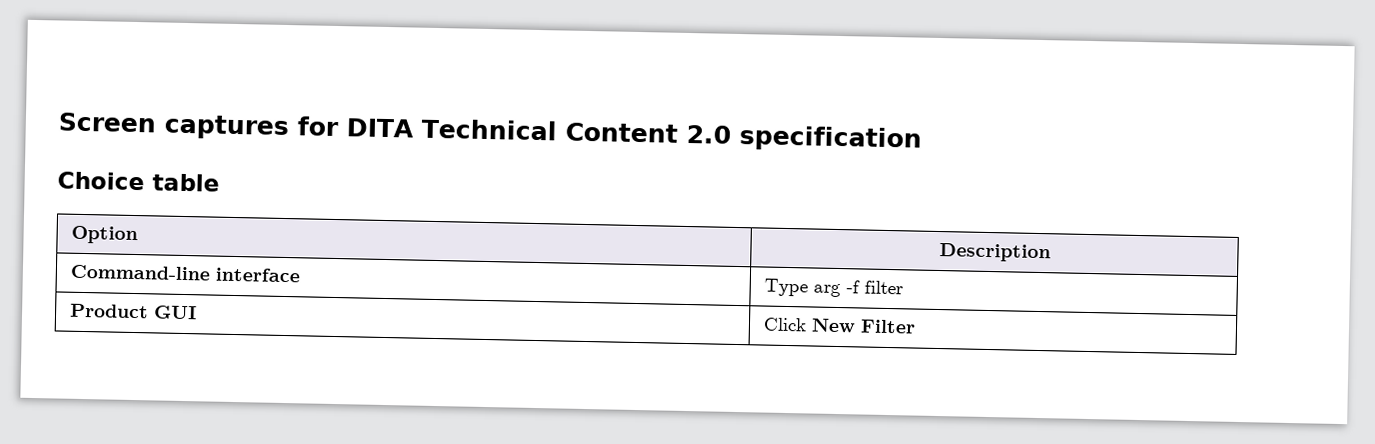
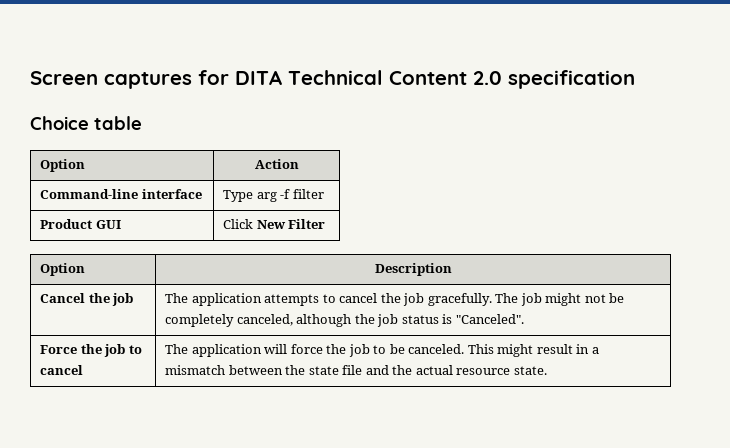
- Option | Description
+ Option | Action
+ Option | Description
+ Cancel the job | The application attempts to cancel the job gracefully. The job might not be completely canceled, although the job status is "Canceled".
+ Force the job to cancel | The application will force the job to be canceled. This might result in a mismatch between the state file and the actual resource state.

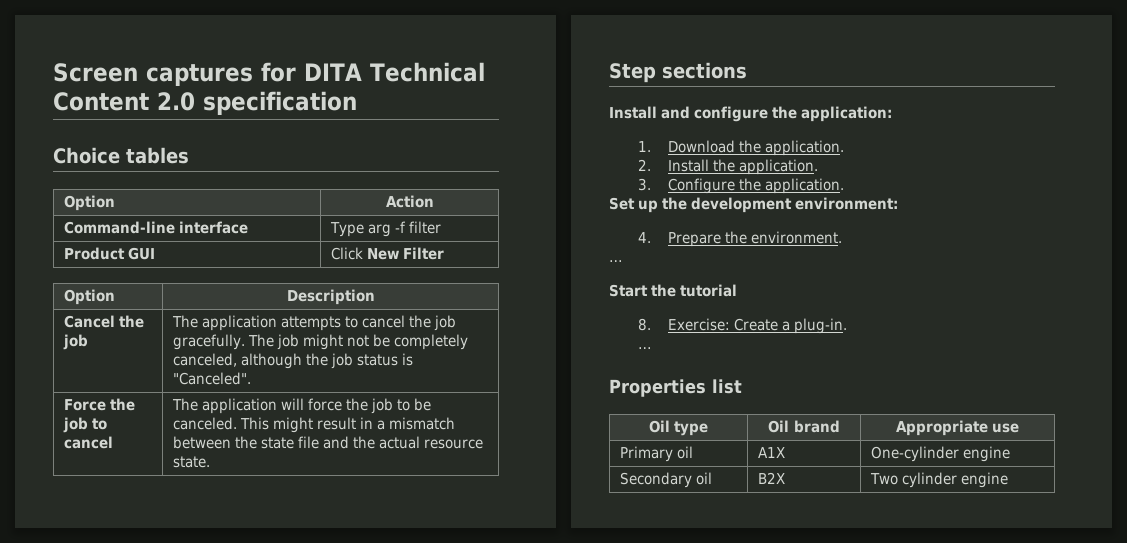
- Choice table
+ Choice tables
+ Step sections
+ Install and configure the application:
+ 1. Download the application.
+ 2. Install the application.
+ 3. Configure the application.
+ Set up the development environment:
+ 4. Prepare the environment.
+ …
+ Start the tutorial
+ 8. Exercise: Create a plug-in.
+ …
+ Properties list
+ Oil type | Oil brand | Appropriate use
+ Primary oil | A1X | One-cylinder engine
+ Secondary oil | B2X | Two cylinder engine

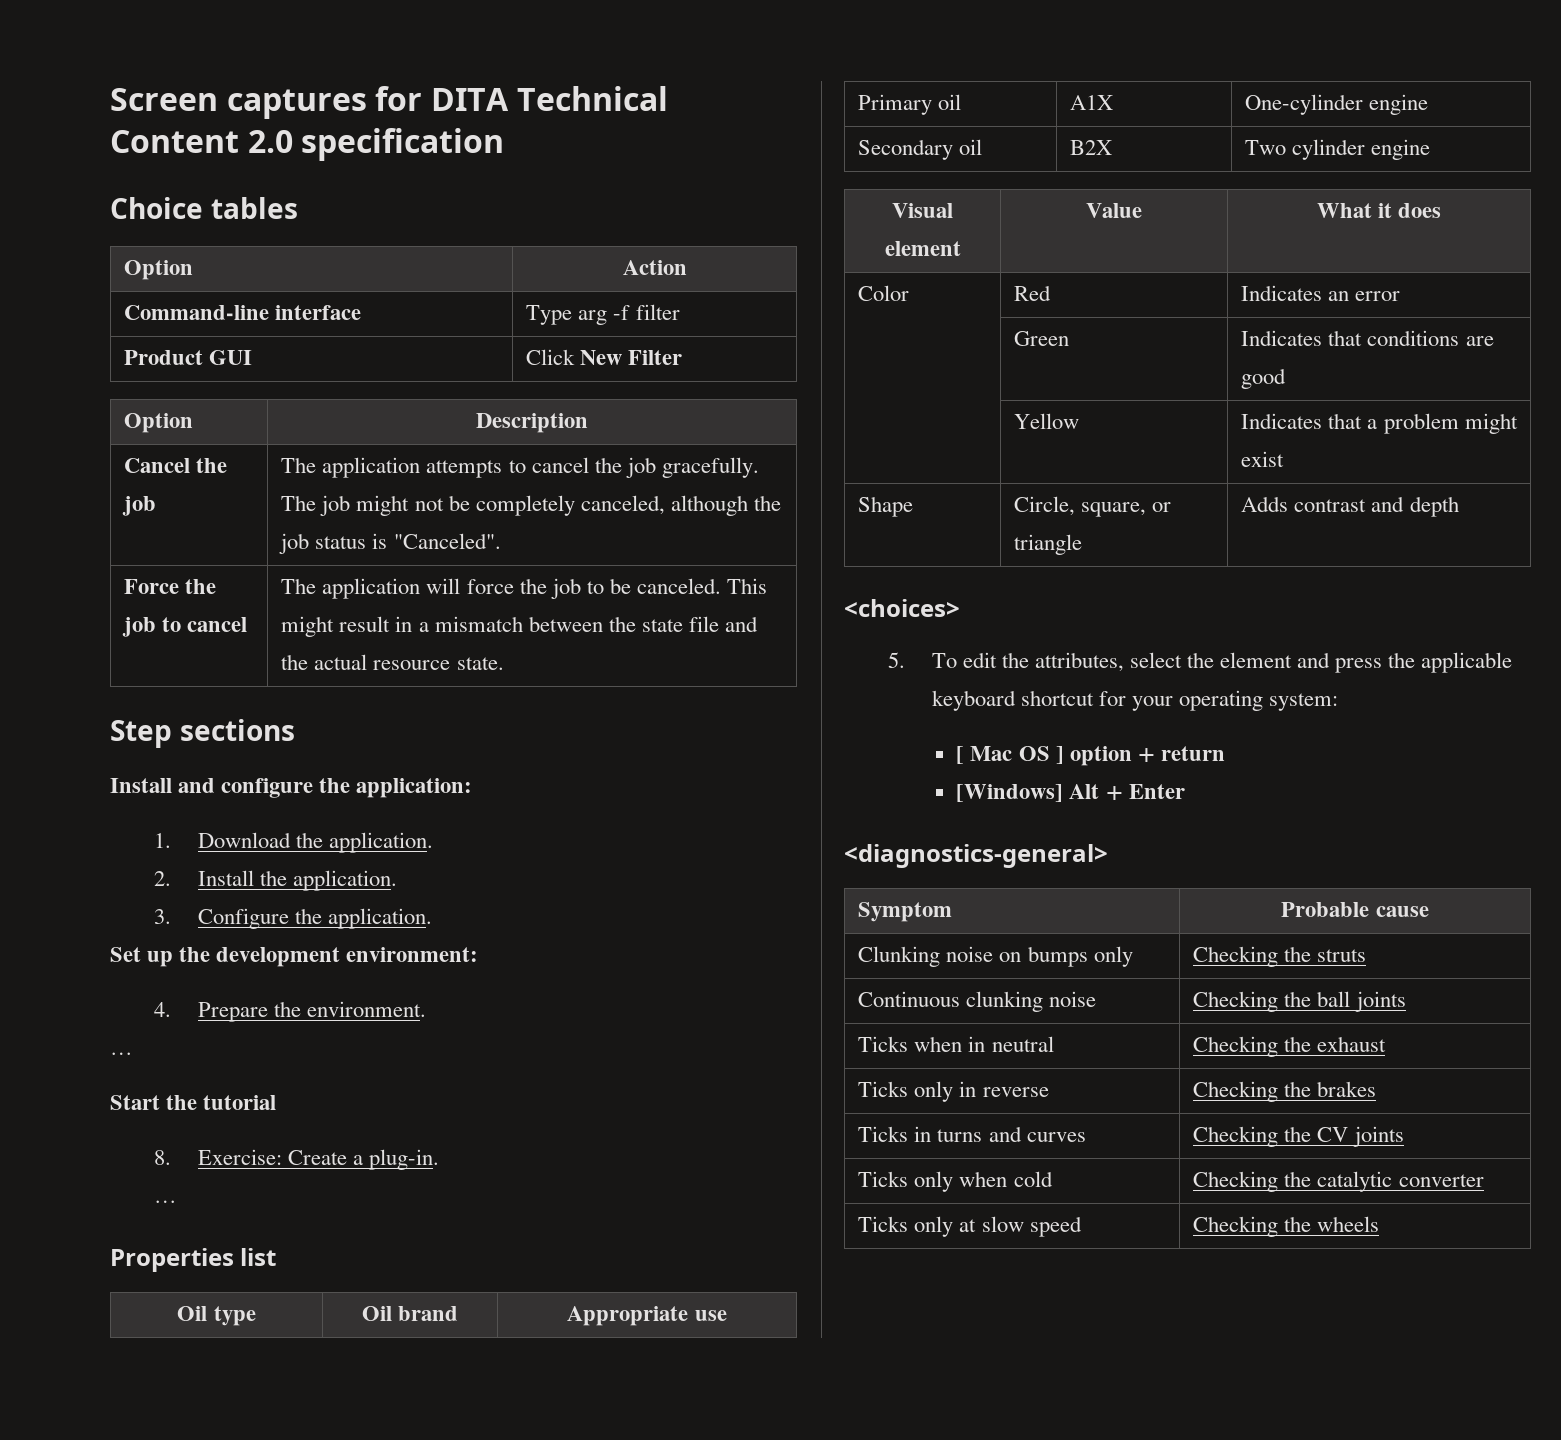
+ Visual element | Value | What it does
+ Color | Red | Indicates an error
+ | Green | Indicates that conditions are good
+ | Yellow | Indicates that a problem might exist
+ Shape | Circle, square, or triangle | Adds contrast and depth
+ <choices>
+ 5. To edit the attributes, select the element and press the applicable keyboard shortcut for your operating system:
+ [ Mac OS ] option + return
+ [Windows] Alt + Enter
+ <diagnostics-general>
+ Symptom | Probable cause
+ Clunking noise on bumps only | Checking the struts
+ Continuous clunking noise | Checking the ball joints
+ Ticks when in neutral | Checking the exhaust
+ Ticks only in reverse | Checking the brakes
+ Ticks in turns and curves | Checking the CV joints
+ Ticks only when cold | Checking the catalytic converter
+ Ticks only at slow speed | Checking the wheels

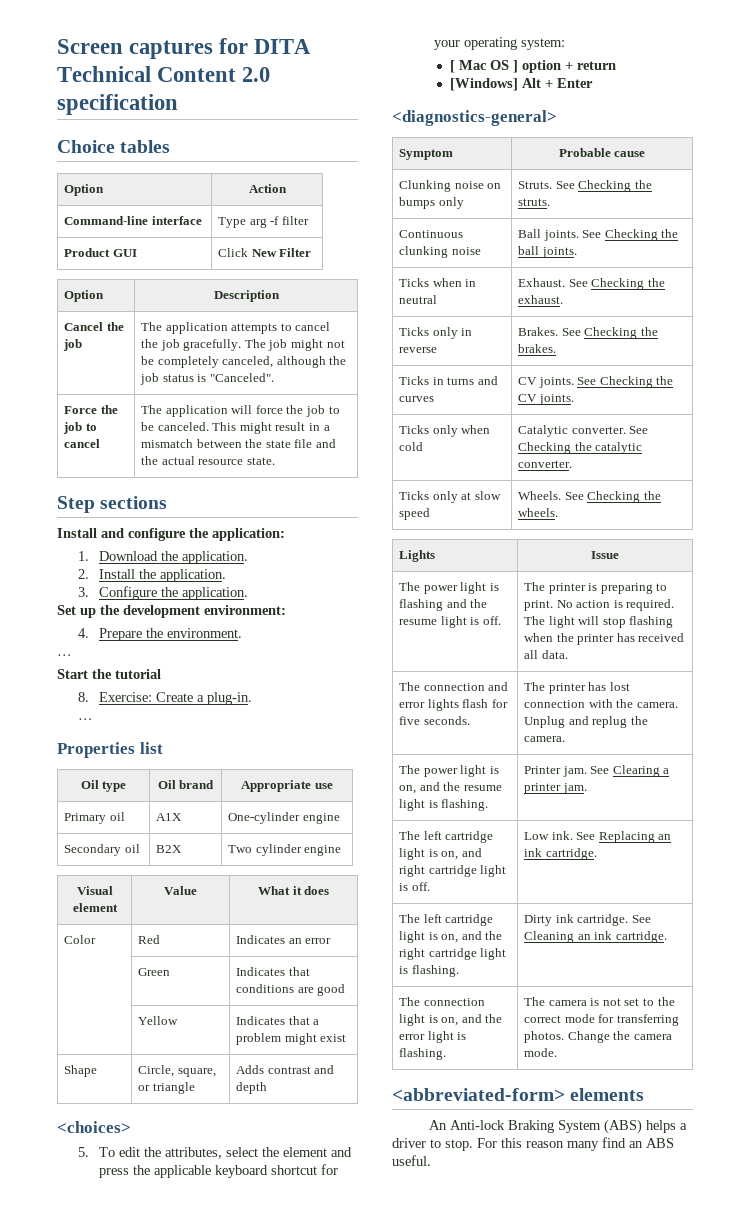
- Clunking noise on bumps only | Checking the struts
+ Clunking noise on bumps only | Struts. See Checking the struts.
- Continuous clunking noise | Checking the ball joints
+ Continuous clunking noise | Ball joints. See Checking the ball joints.
- Ticks when in neutral | Checking the exhaust
+ Ticks when in neutral | Exhaust. See Checking the exhaust.
- Ticks only in reverse | Checking the brakes
+ Ticks only in reverse | Brakes. See Checking the brakes.
- Ticks in turns and curves | Checking the CV joints
+ Ticks in turns and curves | CV joints. See Checking the CV joints.
- Ticks only when cold | Checking the catalytic converter
+ Ticks only when cold | Catalytic converter. See Checking the catalytic converter.
- Ticks only at slow speed | Checking the wheels
+ Ticks only at slow speed | Wheels. See Checking the wheels.
+ Lights | Issue
+ The power light is flashing and the resume light is off. | The printer is preparing to print. No action is required. The light will stop flashing when the printer has received all data.
+ The connection and error lights flash for five seconds. | The printer has lost connection with the camera. Unplug and replug the camera.
+ The power light is on, and the resume light is flashing. | Printer jam. See Clearing a printer jam.
+ The left cartridge light is on, and right cartridge light is off. | Low ink. See Replacing an ink cartridge.
+ The left cartridge light is on, and the right cartridge light is flashing. | Dirty ink cartridge. See Cleaning an ink cartridge.
+ The connection light is on, and the error light is flashing. | The camera is not set to the correct mode for transferring photos. Change the camera mode.
+ <abbreviated-form> elements
+ An Anti-lock Braking System (ABS) helps a driver to stop. For this reason many find an ABS useful.

